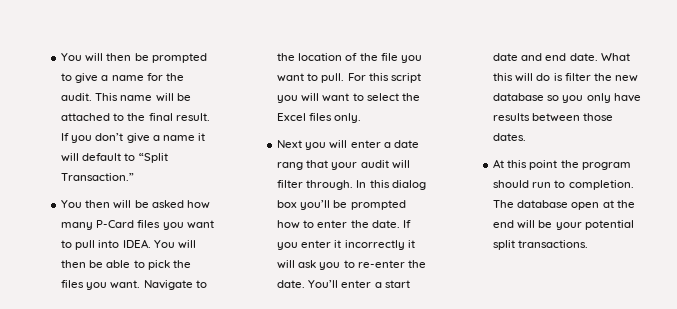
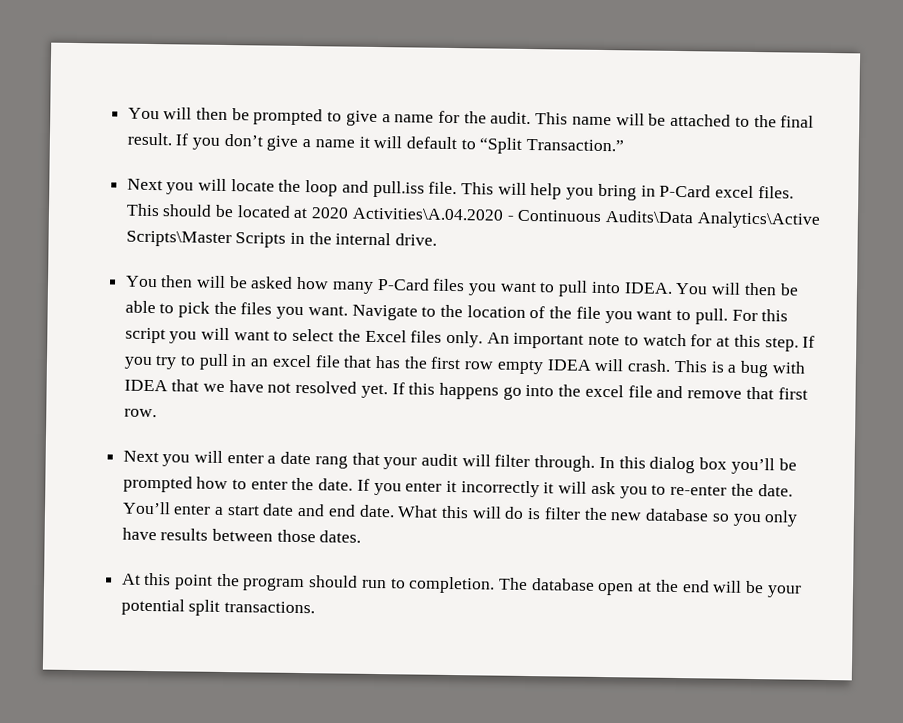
+ Next you will locate the loop and pull.iss file. This will help you bring in P-Card excel files. This should be located at 2020 Activities\A.04.2020 - Continuous Audits\Data Analytics\Active Scripts\Master Scripts in the internal drive.
+ An important note to watch for at this step. If you try to pull in an excel file that has the first row empty IDEA will crash. This is a bug with IDEA that we have not resolved yet. If this happens go into the excel file and remove that first row.

